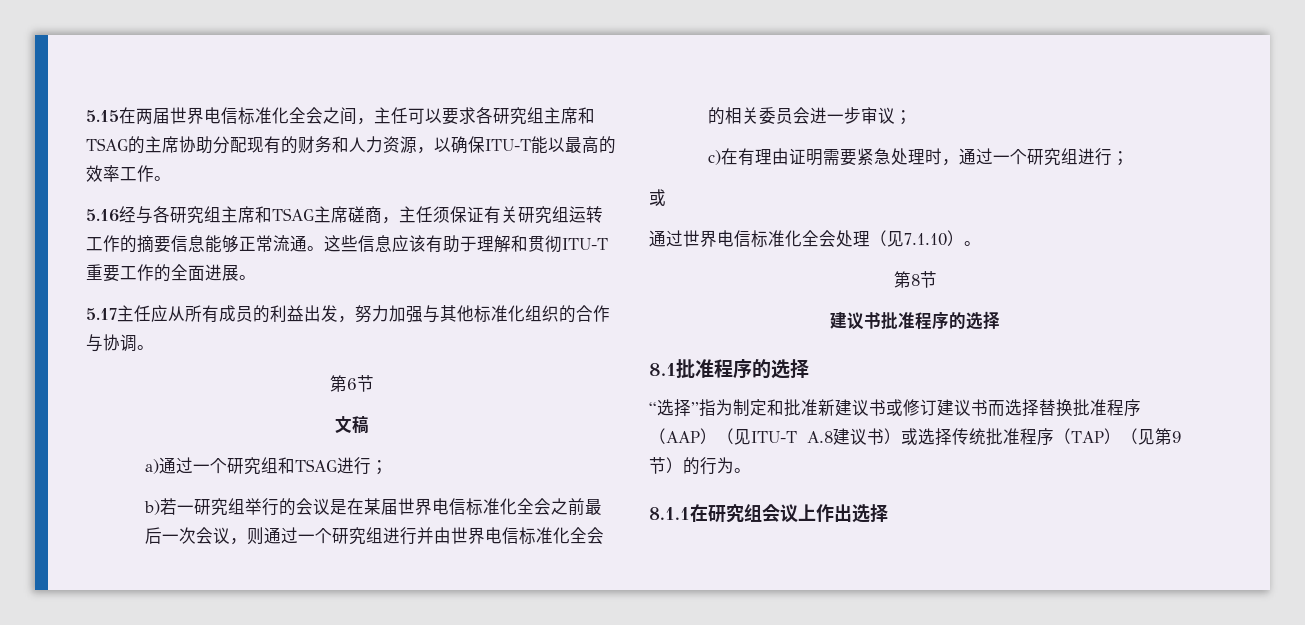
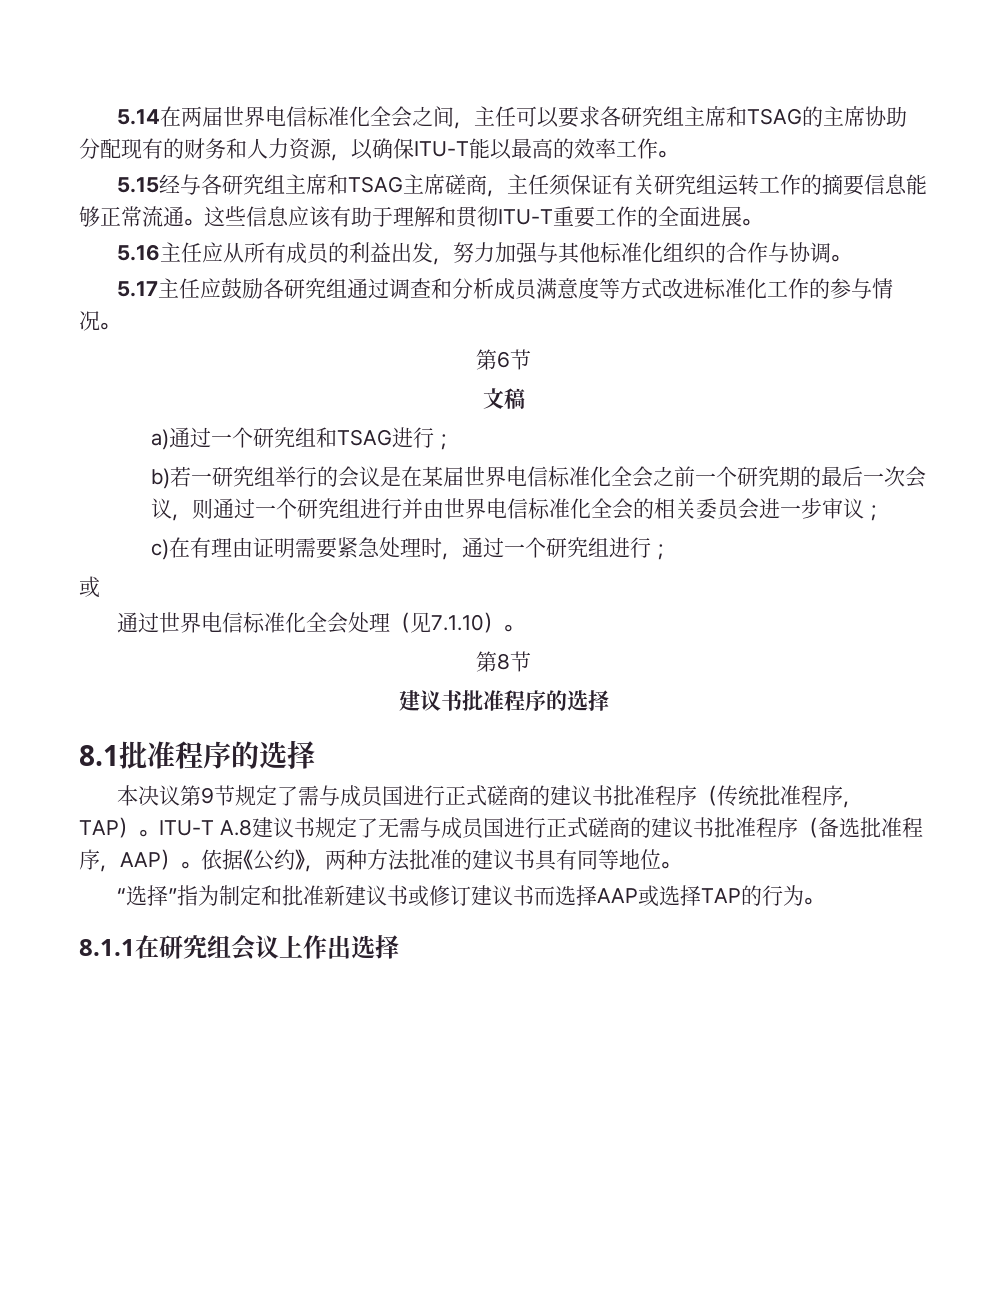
- 5.15在两届世界电信标准化全会之间，主任可以要求各研究组主席和TSAG的主席协助分配现有的财务和人力资源，以确保ITU-T能以最高的效率工作。
+ 5.14在两届世界电信标准化全会之间，主任可以要求各研究组主席和TSAG的主席协助分配现有的财务和人力资源，以确保ITU-T能以最高的效率工作。
- 5.16经与各研究组主席和TSAG主席磋商，主任须保证有关研究组运转工作的摘要信息能够正常流通。
+ 5.15经与各研究组主席和TSAG主席磋商，主任须保证有关研究组运转工作的摘要信息能够正常流通。
- 5.17主任应从所有成员的利益出发，努力加强与其他标准化组织的合作与协调。
+ 5.16主任应从所有成员的利益出发，努力加强与其他标准化组织的合作与协调。
+ 5.17主任应鼓励各研究组通过调查和分析成员满意度等方式改进标准化工作的参与情况。
- b)若一研究组举行的会议是在某届世界电信标准化全会之前最后一次会议，则通过一个研究组进行并由世界电信标准化全会的相关委员会进一步审议；
+ b)若一研究组举行的会议是在某届世界电信标准化全会之前一个研究期的最后一次会议，则通过一个研究组进行并由世界电信标准化全会的相关委员会进一步审议；
+ 本决议第9节规定了需与成员国进行正式磋商的建议书批准程序（传统批准程序，TAP）。ITU-T A.8建议书规定了无需与成员国进行正式磋商的建议书批准程序（备选批准程序，AAP）。依据《公约》，两种方法批准的建议书具有同等地位。
- “选择”指为制定和批准新建议书或修订建议书而选择替换批准程序（AAP）（见ITU-T A.8建议书）或选择传统批准程序（TAP）（见第9节）的行为。
+ “选择”指为制定和批准新建议书或修订建议书而选择AAP或选择TAP的行为。

